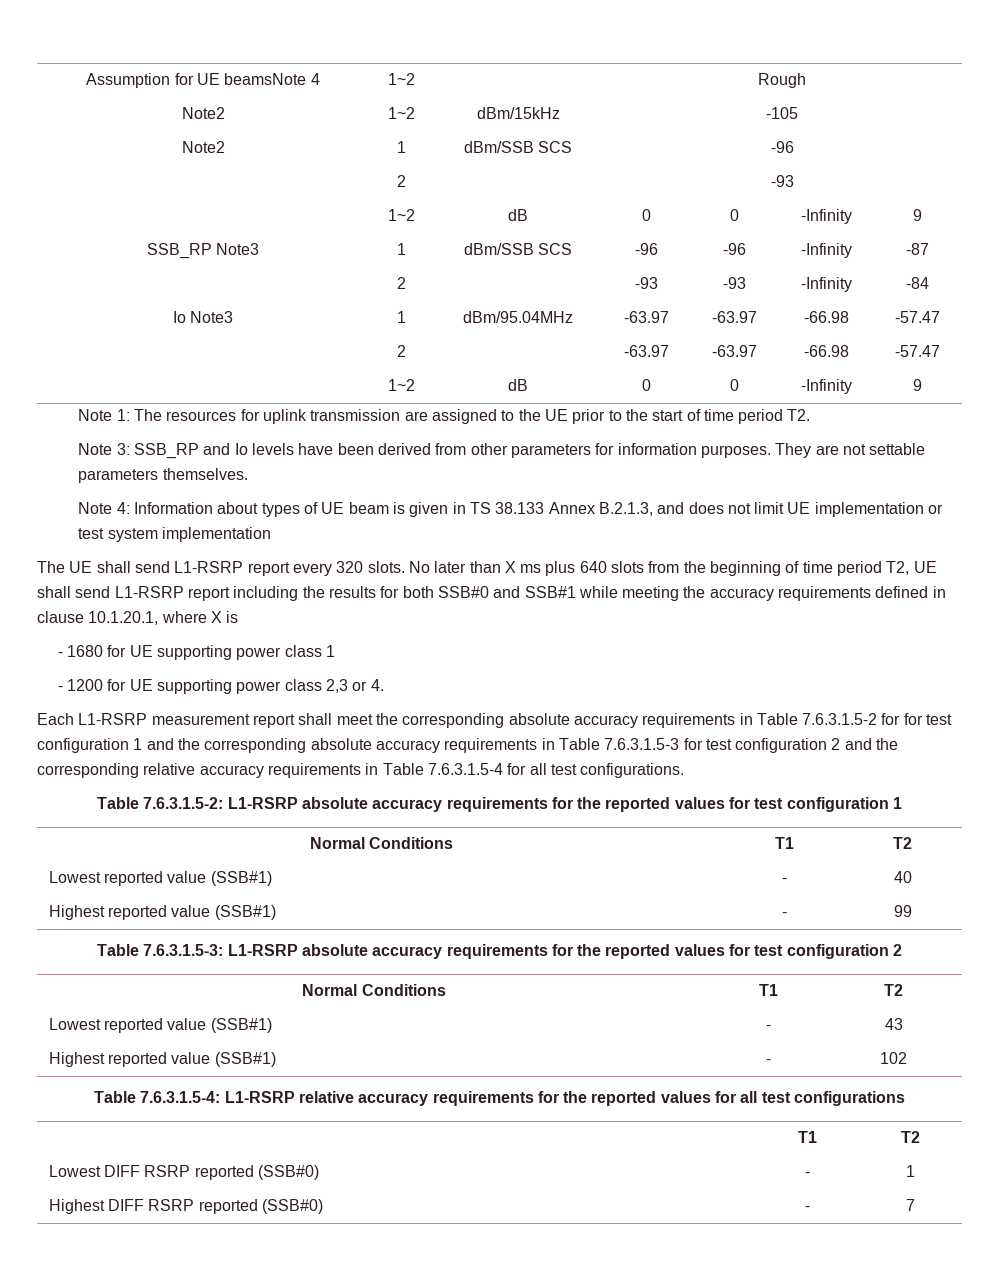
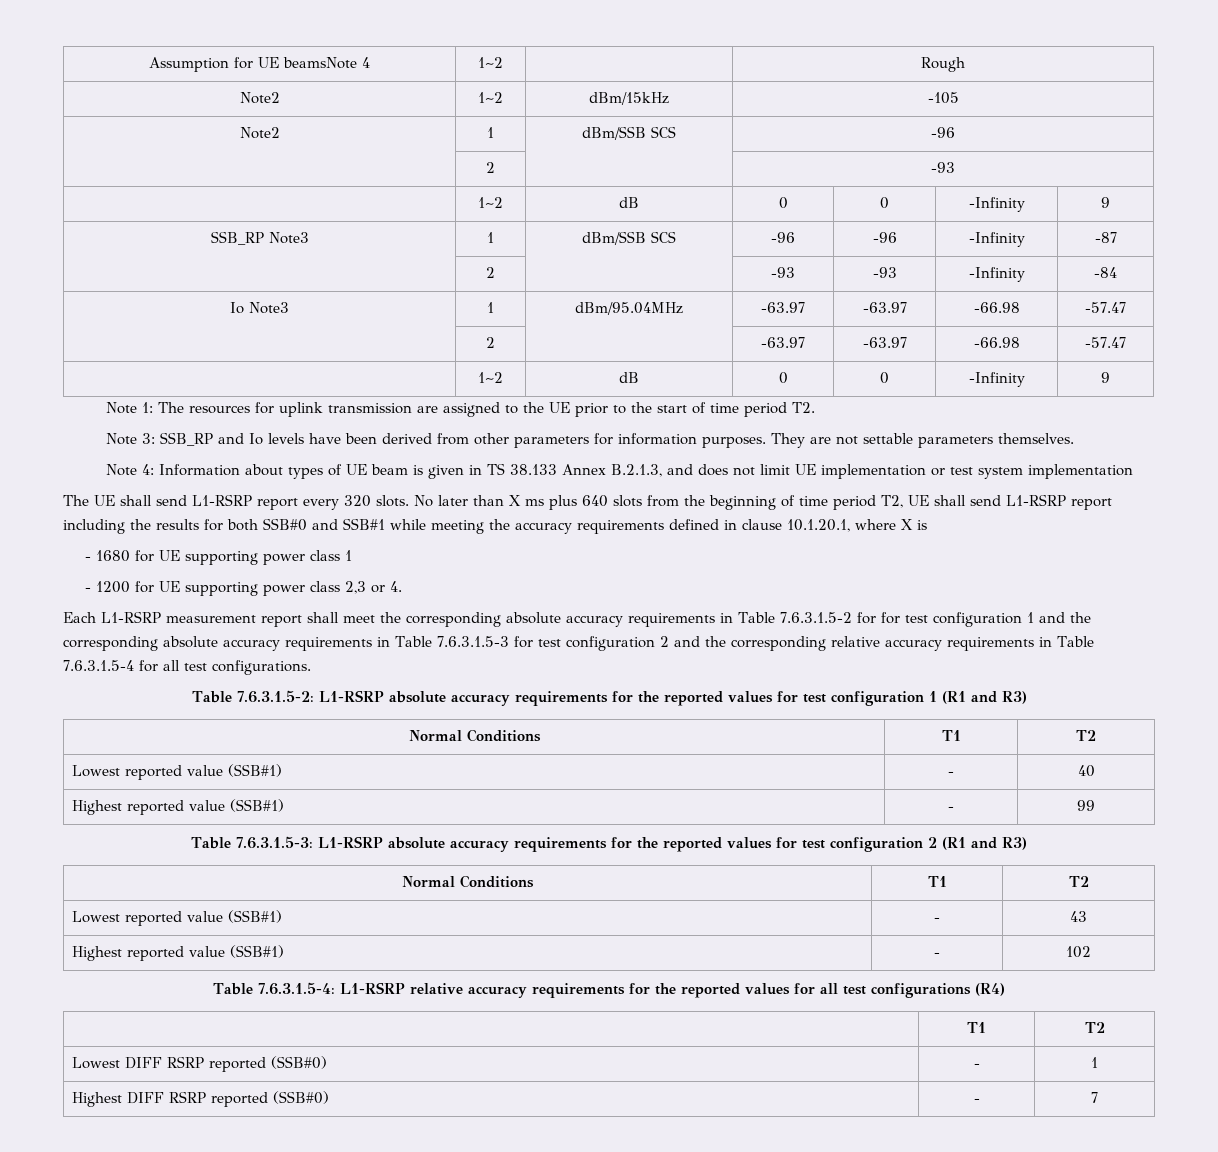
- Table 7.6.3.1.5-2: L1-RSRP absolute accuracy requirements for the reported values for test configuration 1
+ Table 7.6.3.1.5-2: L1-RSRP absolute accuracy requirements for the reported values for test configuration 1 (R1 and R3)
- Table 7.6.3.1.5-3: L1-RSRP absolute accuracy requirements for the reported values for test configuration 2
+ Table 7.6.3.1.5-3: L1-RSRP absolute accuracy requirements for the reported values for test configuration 2 (R1 and R3)
- Table 7.6.3.1.5-4: L1-RSRP relative accuracy requirements for the reported values for all test configurations
+ Table 7.6.3.1.5-4: L1-RSRP relative accuracy requirements for the reported values for all test configurations (R4)

